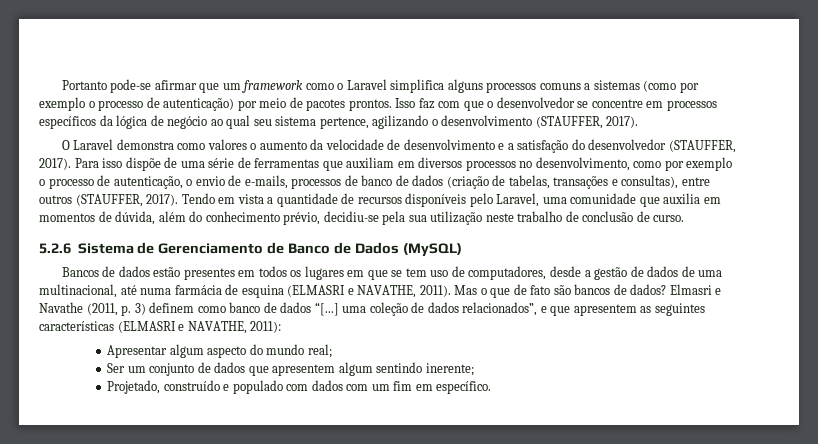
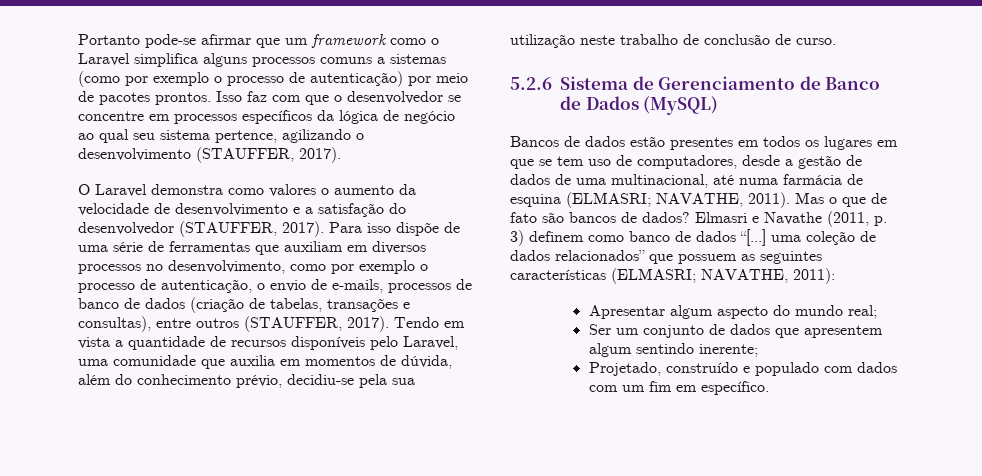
- Bancos de dados estão presentes em todos os lugares em que se tem uso de computadores, desde a gestão de dados de uma multinacional, até numa farmácia de esquina (ELMASRI e NAVATHE, 2011).
+ Bancos de dados estão presentes em todos os lugares em que se tem uso de computadores, desde a gestão de dados de uma multinacional, até numa farmácia de esquina (ELMASRI; NAVATHE, 2011).
- Elmasri e Navathe (2011, p. 3) definem como banco de dados “[...] uma coleção de dados relacionados”, e que apresentem as seguintes características (ELMASRI e NAVATHE, 2011):
+ Elmasri e Navathe (2011, p. 3) definem como banco de dados “[...] uma coleção de dados relacionados” que possuem as seguintes características (ELMASRI; NAVATHE, 2011):

